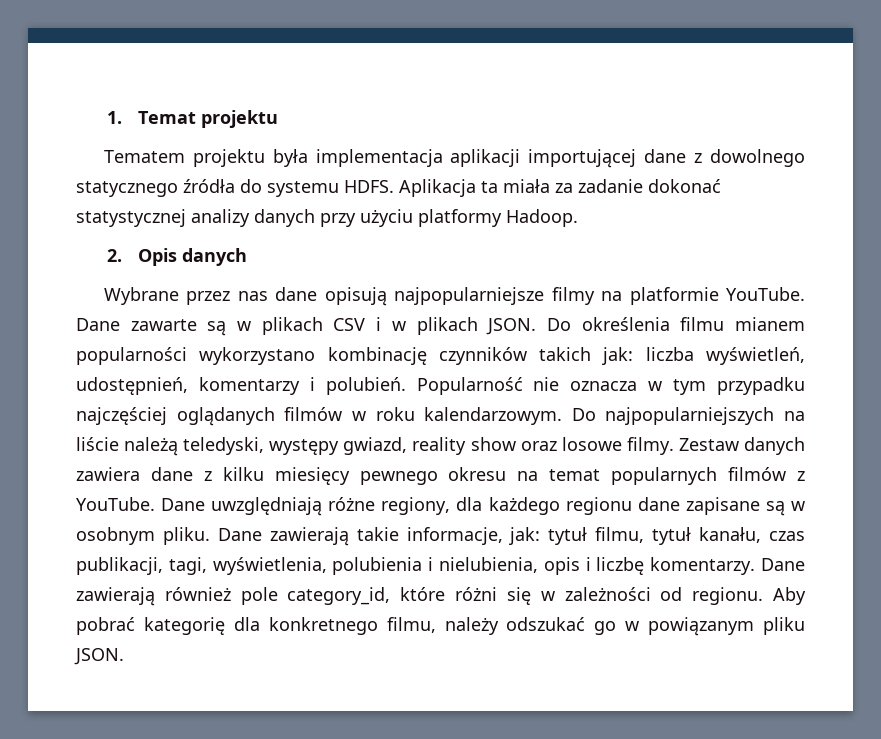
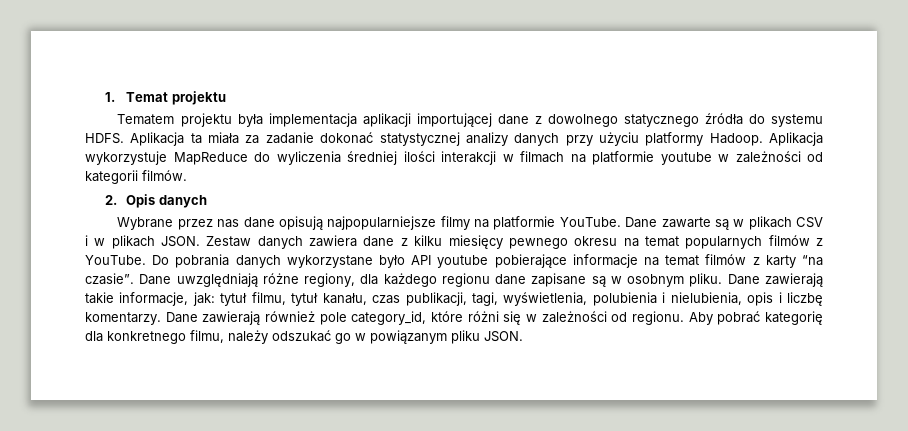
+ Aplikacja wykorzystuje MapReduce do wyliczenia średniej ilości interakcji w filmach na platformie youtube w zależności od kategorii filmów.
- Do określenia filmu mianem popularności wykorzystano kombinację czynników takich jak: liczba wyświetleń, udostępnień, komentarzy i polubień. Popularność nie oznacza w tym przypadku najczęściej oglądanych filmów w roku kalendarzowym. Do najpopularniejszych na liście należą teledyski, występy gwiazd, reality show oraz losowe filmy.
+ Do pobrania danych wykorzystane było API youtube pobierające informacje na temat filmów z karty “na czasie”.

